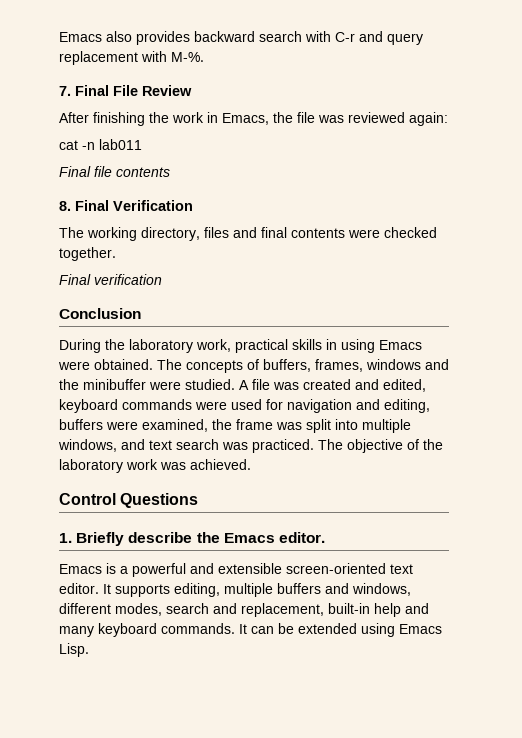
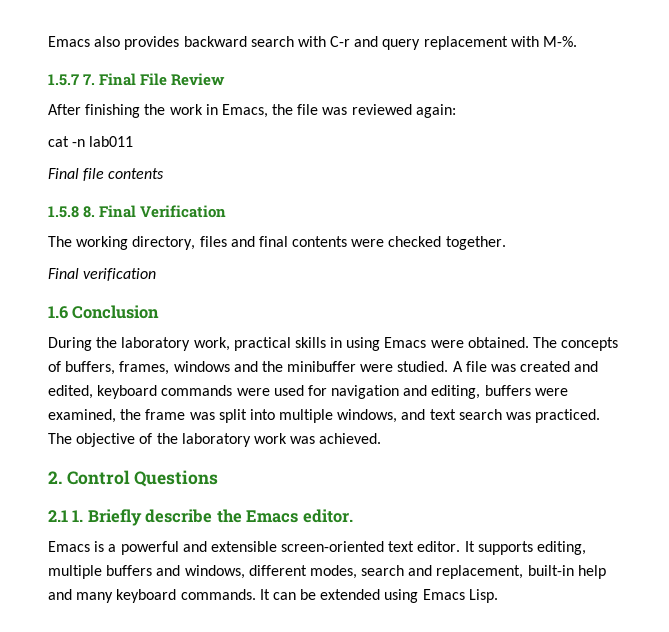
- 7. Final File Review
+ 1.5.7 7. Final File Review
- 8. Final Verification
+ 1.5.8 8. Final Verification
- Conclusion
+ 1.6 Conclusion
- Control Questions
+ 2. Control Questions
- 1. Briefly describe the Emacs editor.
+ 2.1 1. Briefly describe the Emacs editor.

